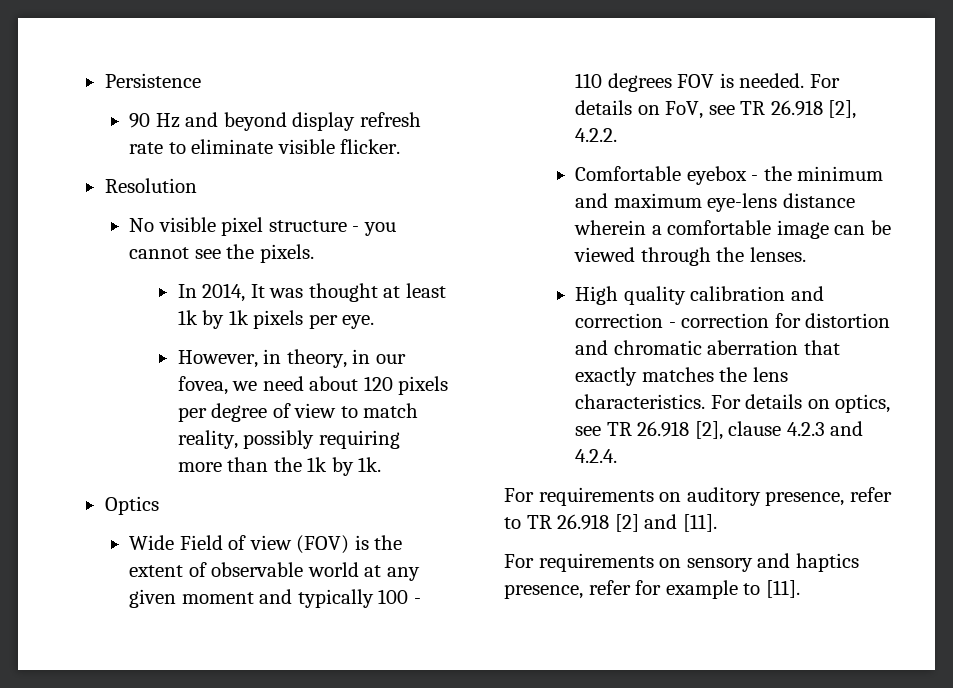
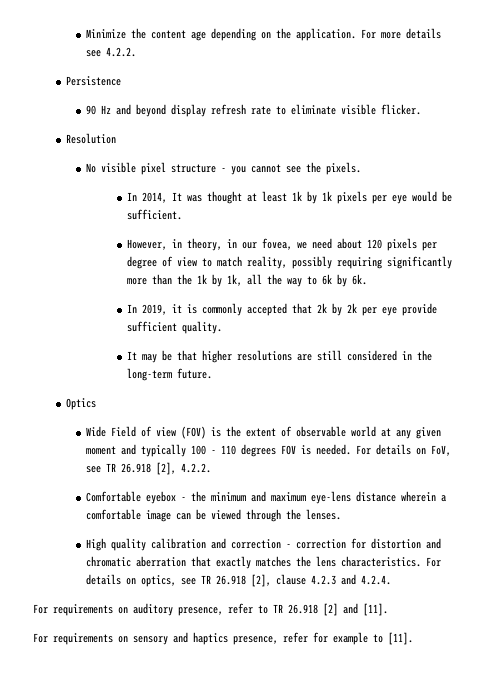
+ Minimize the content age depending on the application. For more details see 4.2.2.
- In 2014, It was thought at least 1k by 1k pixels per eye.
+ In 2014, It was thought at least 1k by 1k pixels per eye would be sufficient.
- However, in theory, in our fovea, we need about 120 pixels per degree of view to match reality, possibly requiring more than the 1k by 1k.
+ However, in theory, in our fovea, we need about 120 pixels per degree of view to match reality, possibly requiring significantly more than the 1k by 1k, all the way to 6k by 6k.
+ In 2019, it is commonly accepted that 2k by 2k per eye provide sufficient quality.
+ It may be that higher resolutions are still considered in the long-term future.

